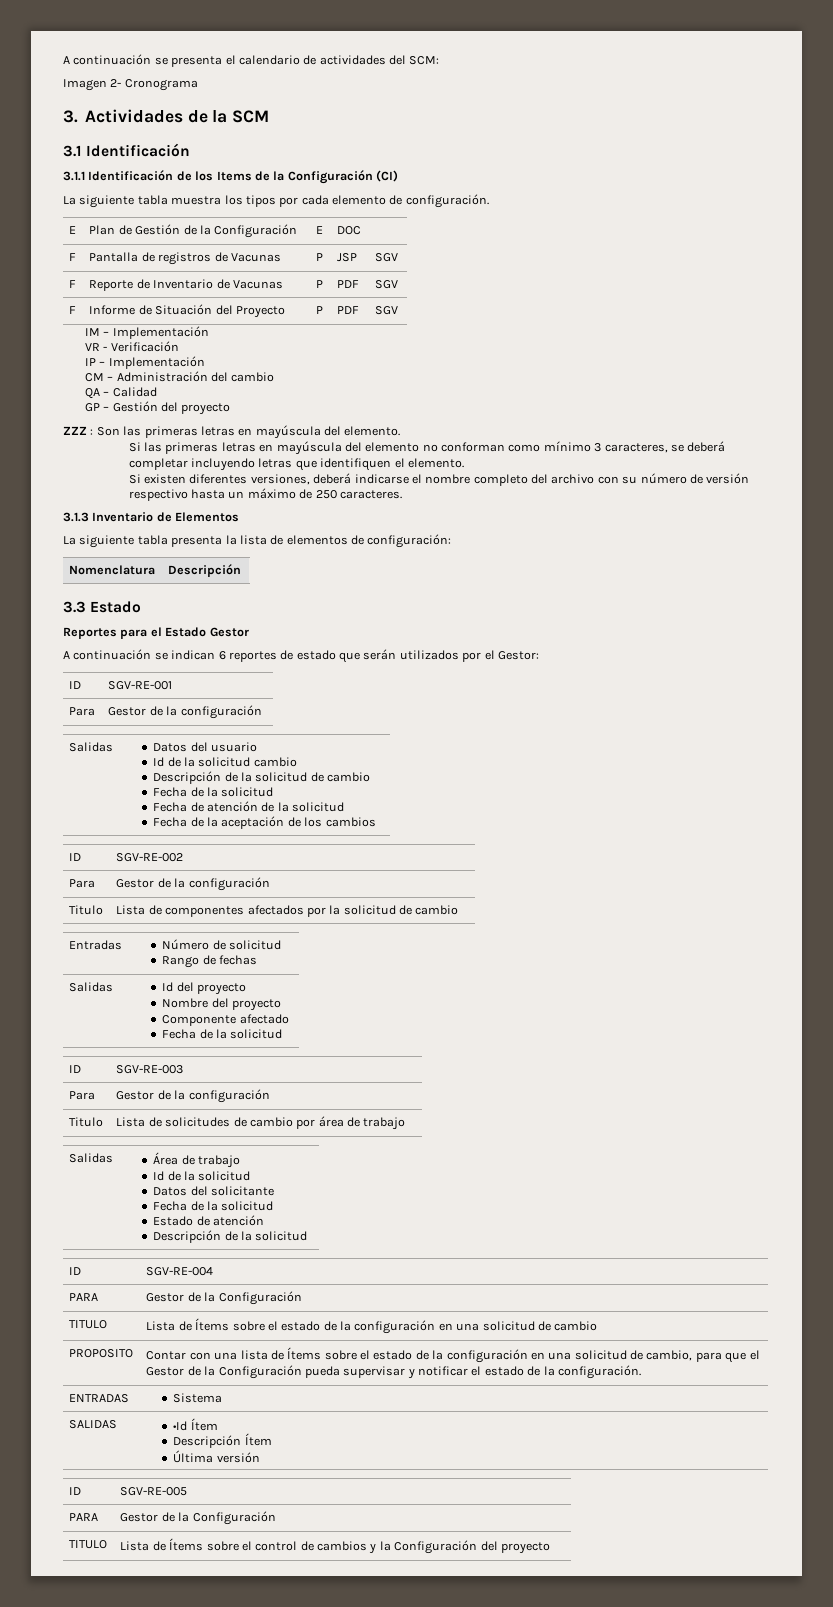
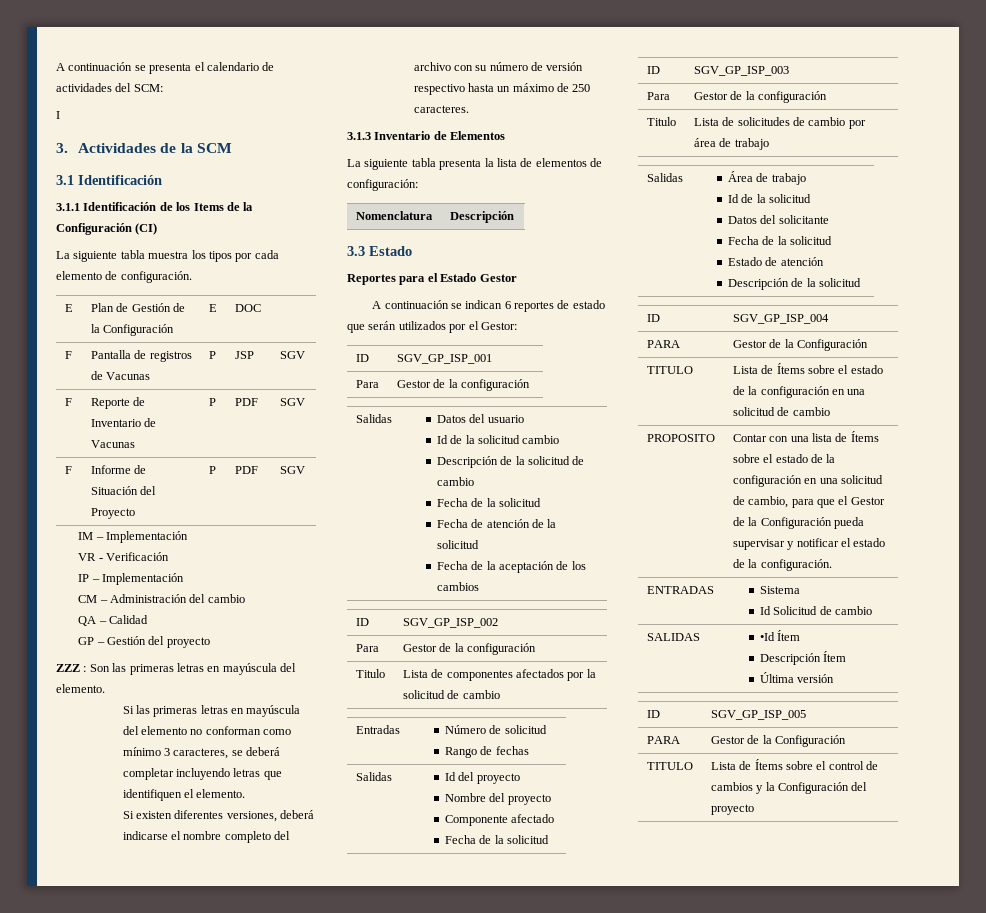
  A continuación se presenta el calendario de actividades del SCM:
- Imagen 2- Cronograma
+ I
- ID | SGV-RE-001
+ ID | SGV_GP_ISP_001
- ID | SGV-RE-002
+ ID | SGV_GP_ISP_002
- ID | SGV-RE-003
+ ID | SGV_GP_ISP_003
- ID | SGV-RE-004
+ ID | SGV_GP_ISP_004
  ENTRADAS | Sistema
+ Id Solicitud de cambio
- ID | SGV-RE-005
+ ID | SGV_GP_ISP_005

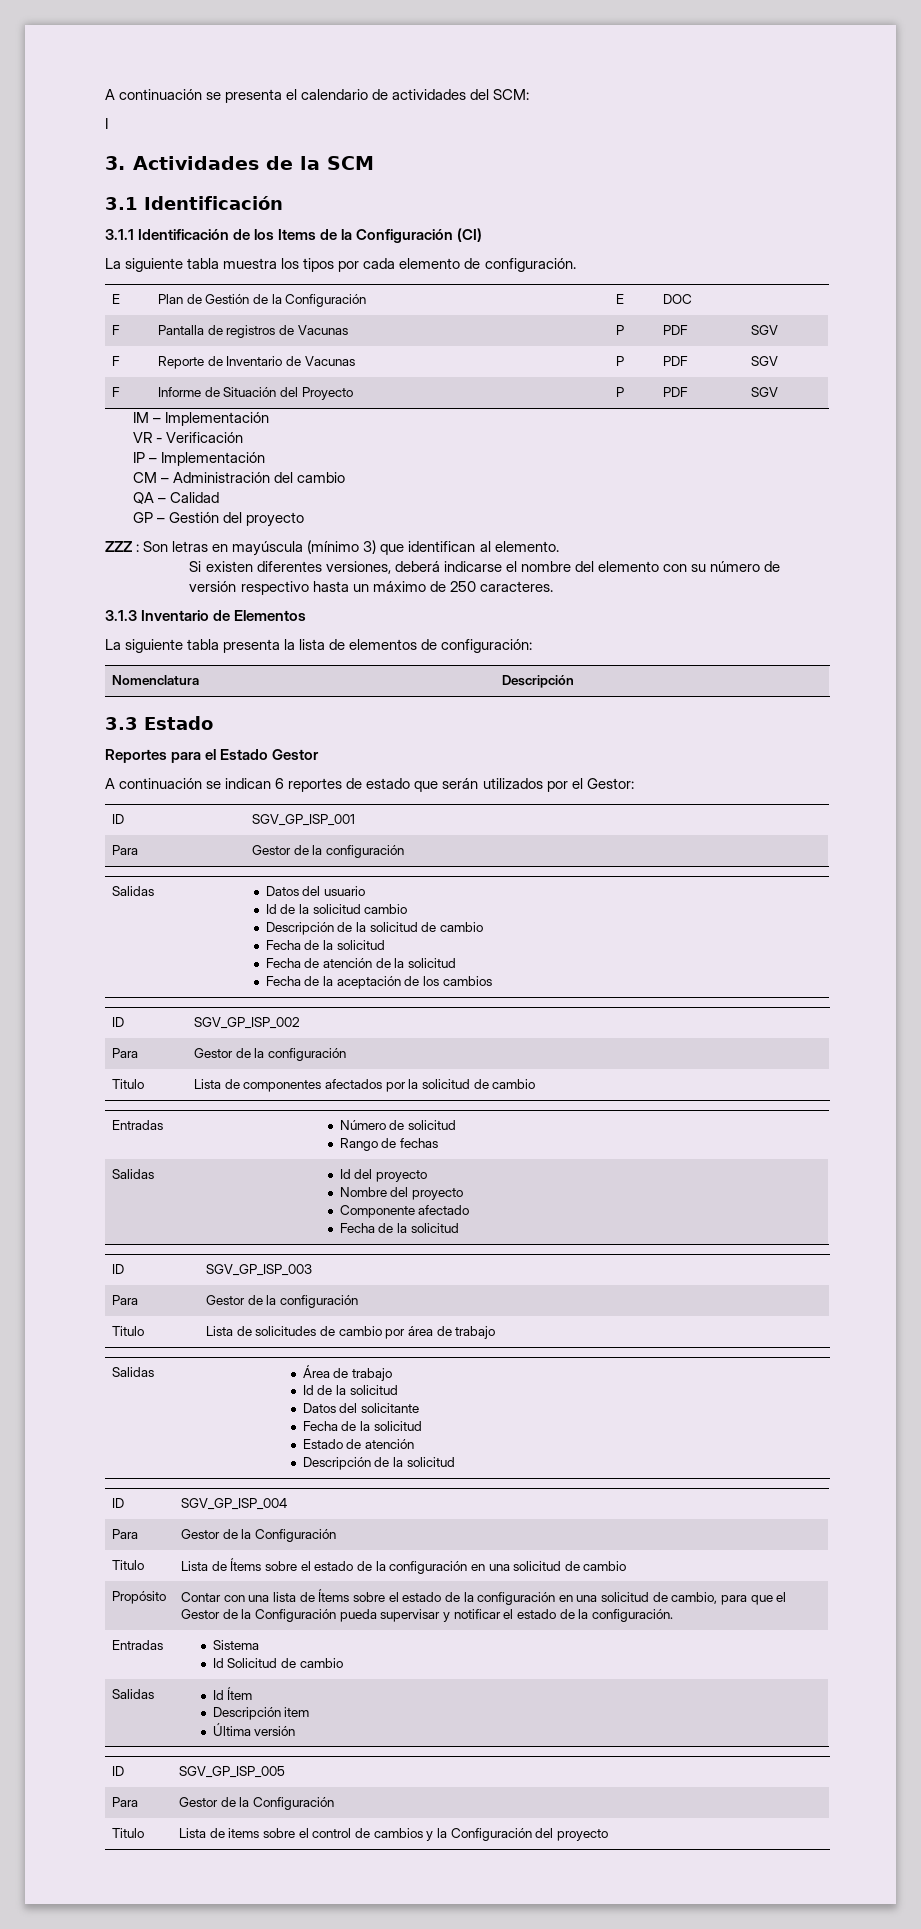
- F | Pantalla de registros de Vacunas | P | JSP | SGV
+ F | Pantalla de registros de Vacunas | P | PDF | SGV
- ZZZ : Son las primeras letras en mayúscula del elemento.
- Si las primeras letras en mayúscula del elemento no conforman como mínimo 3 caracteres, se deberá completar incluyendo letras que identifiquen el elemento.
+ ZZZ : Son letras en mayúscula (mínimo 3) que identifican al elemento.
- Si existen diferentes versiones, deberá indicarse el nombre completo del archivo con su número de versión respectivo hasta un máximo de 250 caracteres.
+ Si existen diferentes versiones, deberá indicarse el nombre del elemento con su número de versión respectivo hasta un máximo de 250 caracteres.
  ID | SGV_GP_ISP_004
- PARA | Gestor de la Configuración
- TITULO | Lista de Ítems sobre el estado de la configuración en una solicitud de cambio
+ Para | Gestor de la Configuración
+ Titulo | Lista de Ítems sobre el estado de la configuración en una solicitud de cambio
- PROPOSITO | Contar con una lista de Ítems sobre el estado de la configuración en una solicitud de cambio, para que el Gestor de la Configuración pueda supervisar y notificar el estado de la configuración.
+ Propósito | Contar con una lista de Ítems sobre el estado de la configuración en una solicitud de cambio, para que el Gestor de la Configuración pueda supervisar y notificar el estado de la configuración.
- ENTRADAS | Sistema
+ Entradas | Sistema
- SALIDAS | •Id Ítem
- Descripción Ítem
+ Salidas | Id Ítem
+ Descripción item
  ID | SGV_GP_ISP_005
- PARA | Gestor de la Configuración
- TITULO | Lista de Ítems sobre el control de cambios y la Configuración del proyecto
+ Para | Gestor de la Configuración
+ Titulo | Lista de items sobre el control de cambios y la Configuración del proyecto

